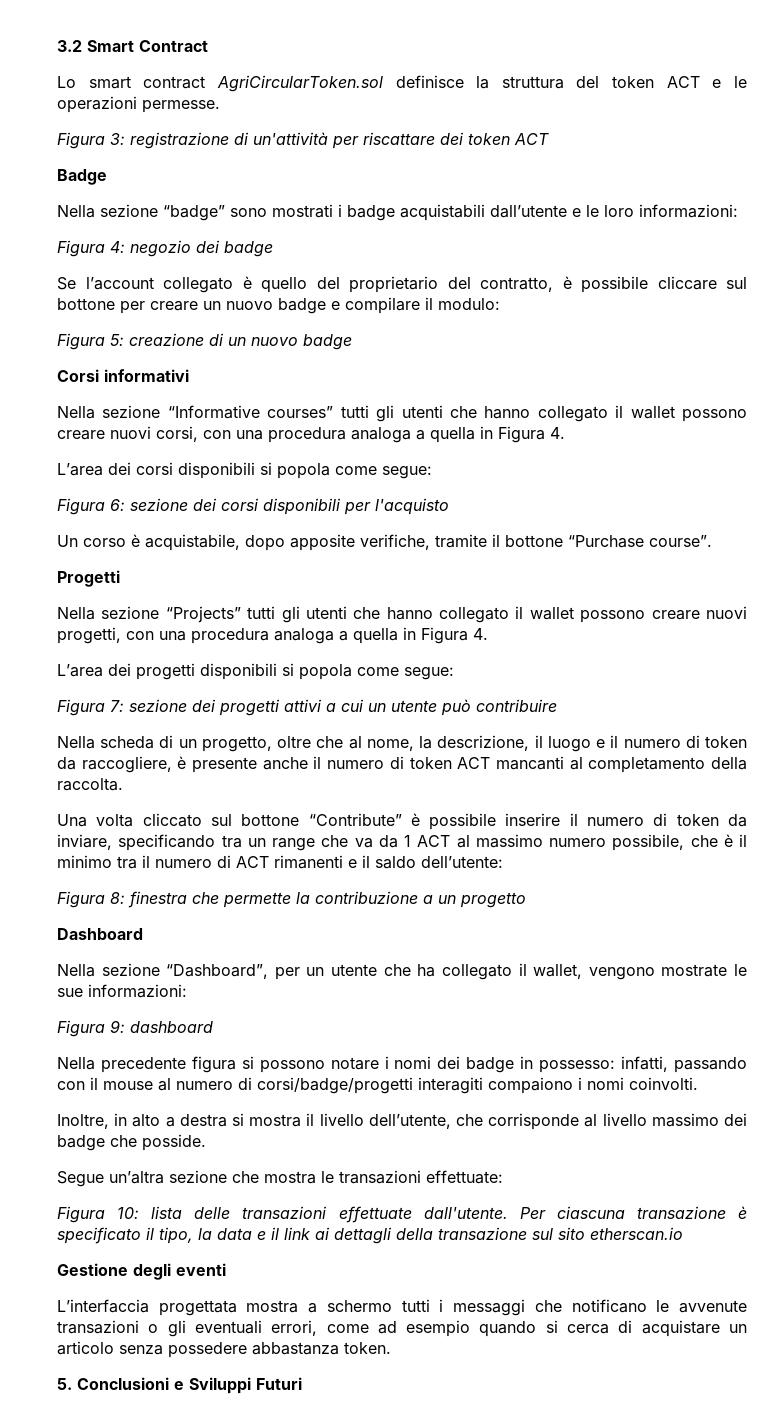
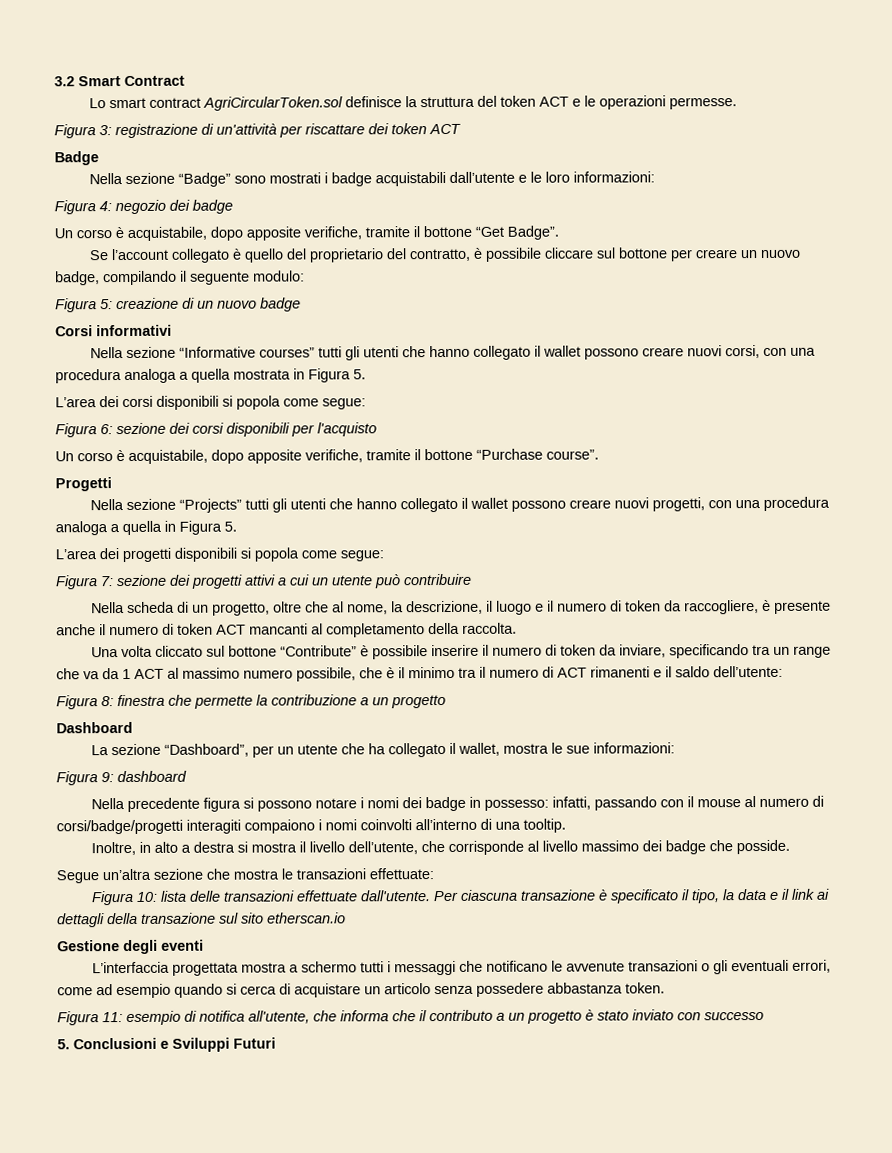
- Nella sezione “badge” sono mostrati i badge acquistabili dall’utente e le loro informazioni:
+ Nella sezione “Badge” sono mostrati i badge acquistabili dall’utente e le loro informazioni:
+ Un corso è acquistabile, dopo apposite verifiche, tramite il bottone “Get Badge”.
- Se l’account collegato è quello del proprietario del contratto, è possibile cliccare sul bottone per creare un nuovo badge e compilare il modulo:
+ Se l’account collegato è quello del proprietario del contratto, è possibile cliccare sul bottone per creare un nuovo badge, compilando il seguente modulo:
- Nella sezione “Informative courses” tutti gli utenti che hanno collegato il wallet possono creare nuovi corsi, con una procedura analoga a quella in Figura 4.
+ Nella sezione “Informative courses” tutti gli utenti che hanno collegato il wallet possono creare nuovi corsi, con una procedura analoga a quella mostrata in Figura 5.
- Nella sezione “Projects” tutti gli utenti che hanno collegato il wallet possono creare nuovi progetti, con una procedura analoga a quella in Figura 4.
+ Nella sezione “Projects” tutti gli utenti che hanno collegato il wallet possono creare nuovi progetti, con una procedura analoga a quella in Figura 5.
- Nella sezione “Dashboard”, per un utente che ha collegato il wallet, vengono mostrate le sue informazioni:
+ La sezione “Dashboard”, per un utente che ha collegato il wallet, mostra le sue informazioni:
- Nella precedente figura si possono notare i nomi dei badge in possesso: infatti, passando con il mouse al numero di corsi/badge/progetti interagiti compaiono i nomi coinvolti.
+ Nella precedente figura si possono notare i nomi dei badge in possesso: infatti, passando con il mouse al numero di corsi/badge/progetti interagiti compaiono i nomi coinvolti all’interno di una tooltip.
+ Figura 11: esempio di notifica all'utente, che informa che il contributo a un progetto è stato inviato con successo

